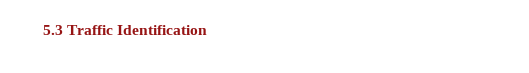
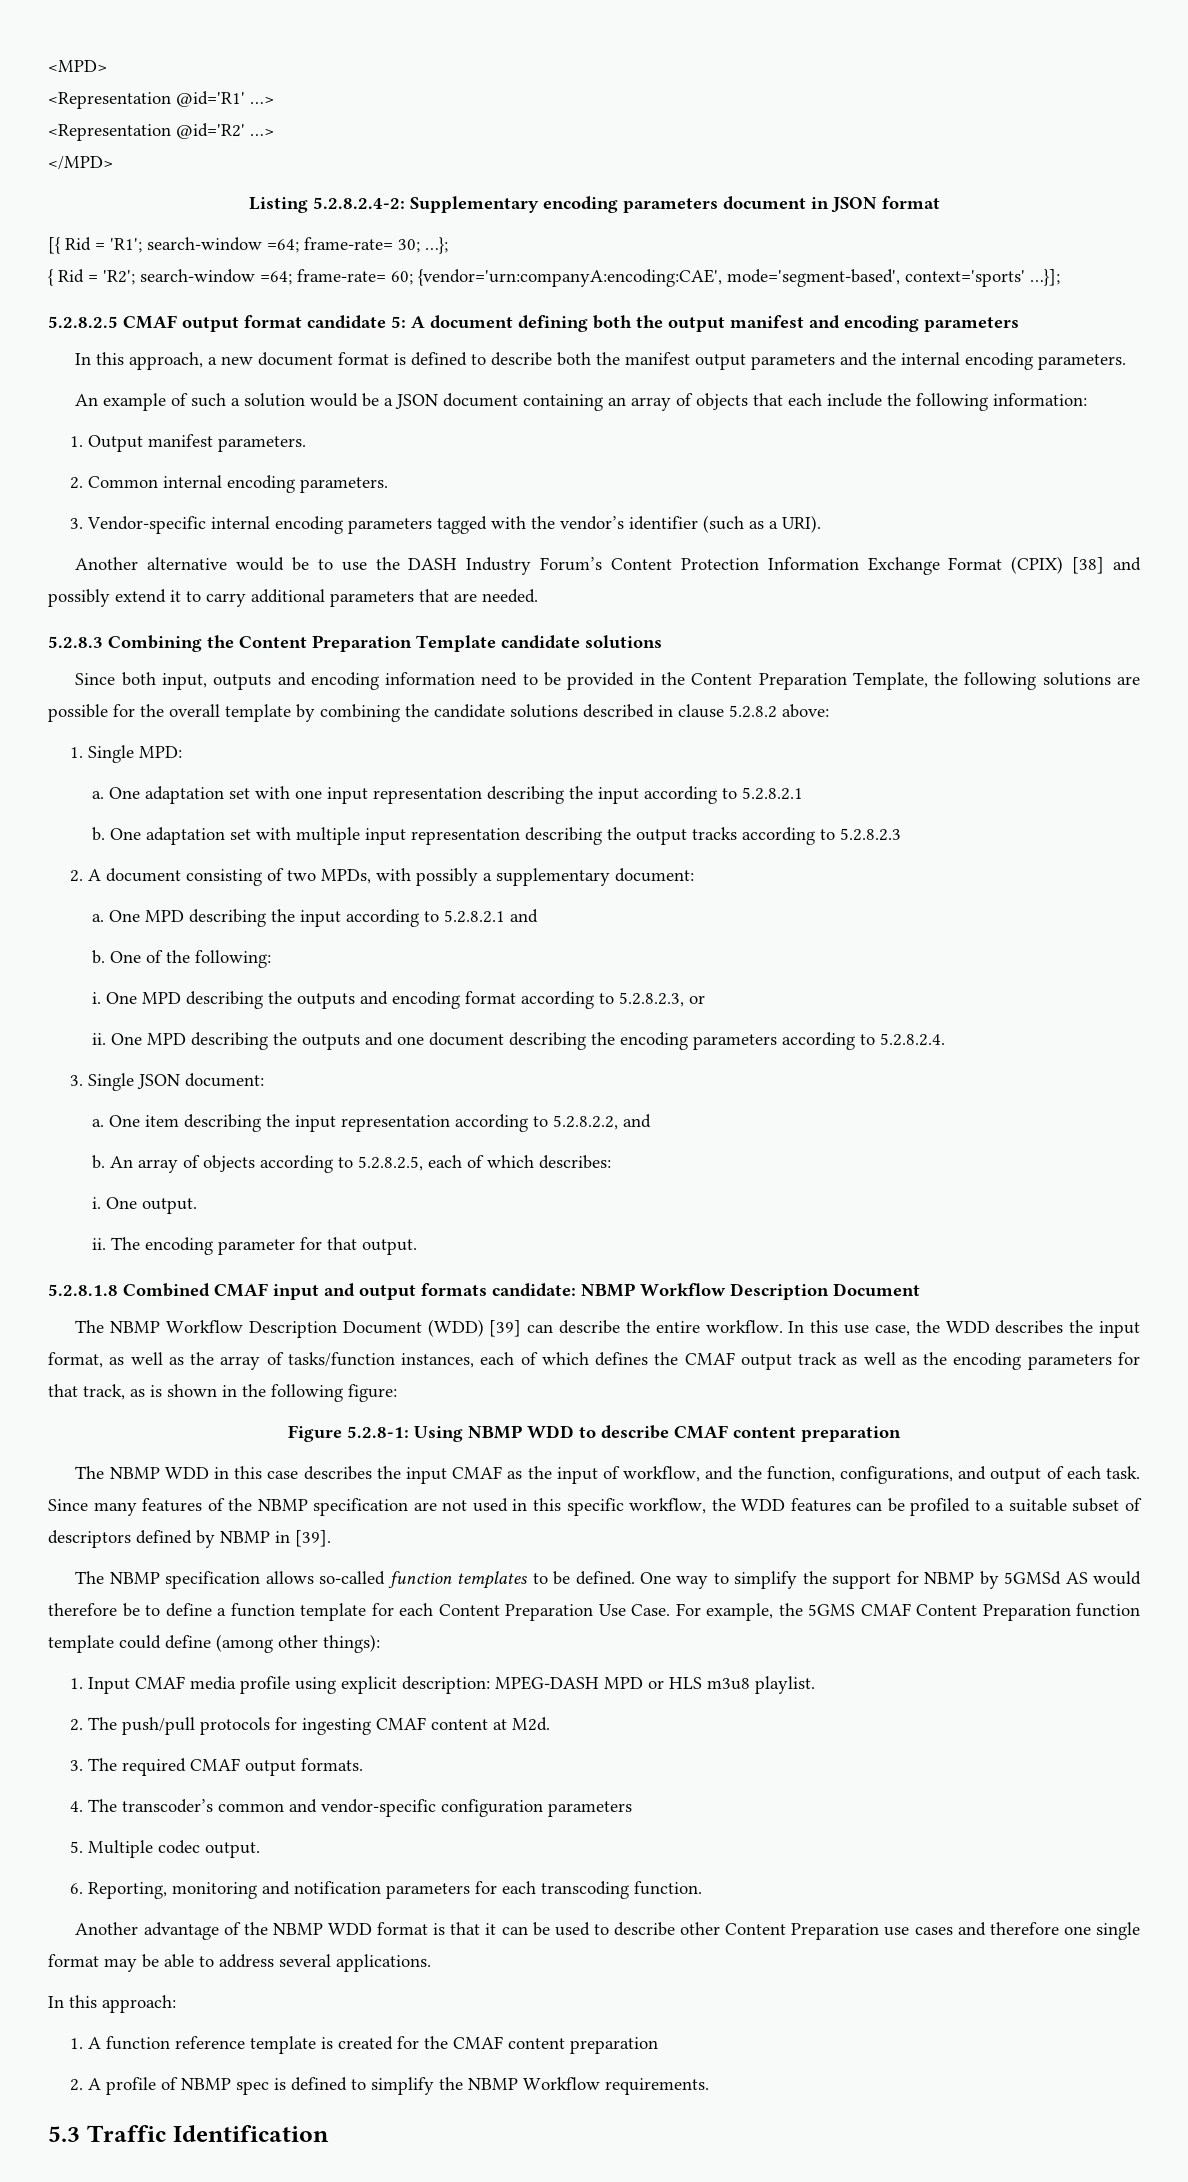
+ <MPD>
+ <Representation @id='R1' …>
+ <Representation @id='R2' …>
+ </MPD>
+ Listing 5.2.8.2.4-2: Supplementary encoding parameters document in JSON format
+ [{ Rid = 'R1'; search-window =64; frame-rate= 30; …};
+ { Rid = 'R2'; search-window =64; frame-rate= 60; {vendor='urn:companyA:encoding:CAE', mode='segment-based', context='sports' …}];
+ 5.2.8.2.5 CMAF output format candidate 5: A document defining both the output manifest and encoding parameters
+ In this approach, a new document format is defined to describe both the manifest output parameters and the internal encoding parameters.
+ An example of such a solution would be a JSON document containing an array of objects that each include the following information:
+ 1. Output manifest parameters.
+ 2. Common internal encoding parameters.
+ 3. Vendor-specific internal encoding parameters tagged with the vendor’s identifier (such as a URI).
+ Another alternative would be to use the DASH Industry Forum’s Content Protection Information Exchange Format (CPIX) [38] and possibly extend it to carry additional parameters that are needed.
+ 5.2.8.3 Combining the Content Preparation Template candidate solutions
+ Since both input, outputs and encoding information need to be provided in the Content Preparation Template, the following solutions are possible for the overall template by combining the candidate solutions described in clause 5.2.8.2 above:
+ 1. Single MPD:
+ a. One adaptation set with one input representation describing the input according to 5.2.8.2.1
+ b. One adaptation set with multiple input representation describing the output tracks according to 5.2.8.2.3
+ 2. A document consisting of two MPDs, with possibly a supplementary document:
+ a. One MPD describing the input according to 5.2.8.2.1 and
+ b. One of the following:
+ i. One MPD describing the outputs and encoding format according to 5.2.8.2.3, or
+ ii. One MPD describing the outputs and one document describing the encoding parameters according to 5.2.8.2.4.
+ 3. Single JSON document:
+ a. One item describing the input representation according to 5.2.8.2.2, and
+ b. An array of objects according to 5.2.8.2.5, each of which describes:
+ i. One output.
+ ii. The encoding parameter for that output.
+ 5.2.8.1.8 Combined CMAF input and output formats candidate: NBMP Workflow Description Document
+ The NBMP Workflow Description Document (WDD) [39] can describe the entire workflow. In this use case, the WDD describes the input format, as well as the array of tasks/function instances, each of which defines the CMAF output track as well as the encoding parameters for that track, as is shown in the following figure:
+ Figure 5.2.8-1: Using NBMP WDD to describe CMAF content preparation
+ The NBMP WDD in this case describes the input CMAF as the input of workflow, and the function, configurations, and output of each task. Since many features of the NBMP specification are not used in this specific workflow, the WDD features can be profiled to a suitable subset of descriptors defined by NBMP in [39].
+ The NBMP specification allows so-called function templates to be defined. One way to simplify the support for NBMP by 5GMSd AS would therefore be to define a function template for each Content Preparation Use Case. For example, the 5GMS CMAF Content Preparation function template could define (among other things):
+ 1. Input CMAF media profile using explicit description: MPEG-DASH MPD or HLS m3u8 playlist.
+ 2. The push/pull protocols for ingesting CMAF content at M2d.
+ 3. The required CMAF output formats.
+ 4. The transcoder’s common and vendor-specific configuration parameters
+ 5. Multiple codec output.
+ 6. Reporting, monitoring and notification parameters for each transcoding function.
+ Another advantage of the NBMP WDD format is that it can be used to describe other Content Preparation use cases and therefore one single format may be able to address several applications.
+ In this approach:
+ 1. A function reference template is created for the CMAF content preparation
+ 2. A profile of NBMP spec is defined to simplify the NBMP Workflow requirements.

